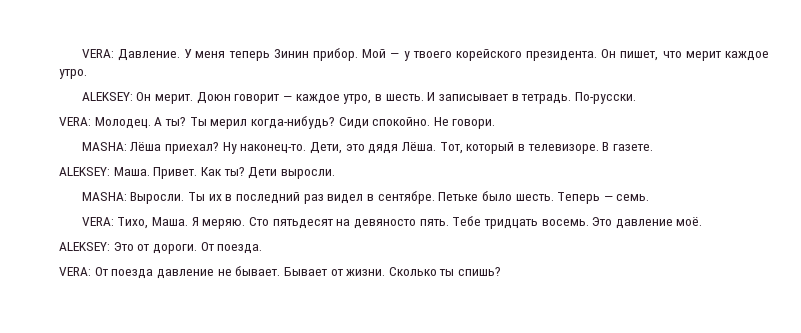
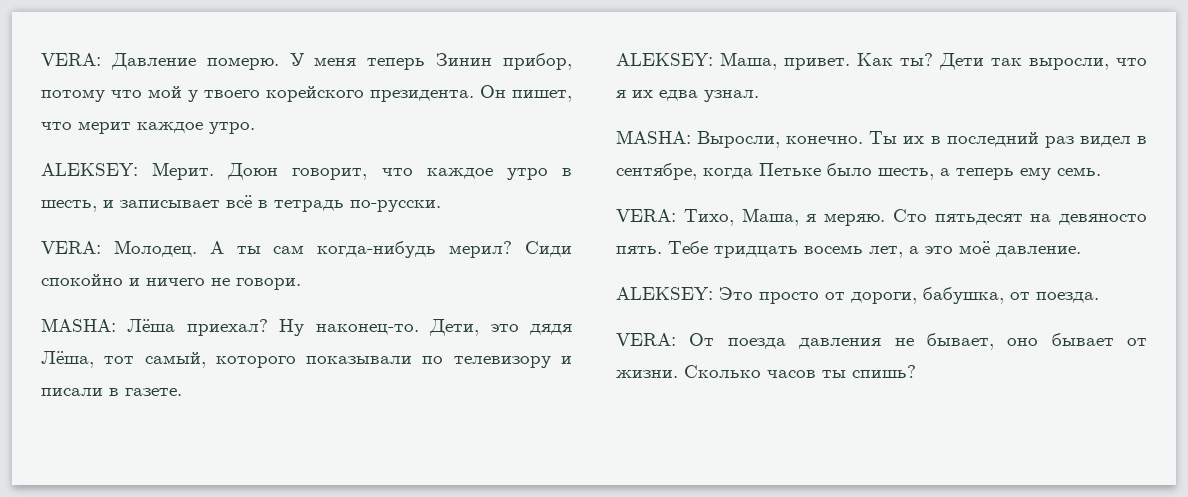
- VERA: Давление.
+ VERA: Давление померю.
- У меня теперь Зинин прибор. Мой — у твоего корейского президента.
+ У меня теперь Зинин прибор, потому что мой у твоего корейского президента.
- ALEKSEY: Он мерит. Доюн говорит — каждое утро, в шесть. И записывает в тетрадь. По-русски.
- VERA: Молодец. А ты? Ты мерил когда-нибудь? Сиди спокойно. Не говори.
+ ALEKSEY: Мерит. Доюн говорит, что каждое утро в шесть, и записывает всё в тетрадь по-русски.
+ VERA: Молодец. А ты сам когда-нибудь мерил? Сиди спокойно и ничего не говори.
- Дети, это дядя Лёша. Тот, который в телевизоре. В газете.
+ Дети, это дядя Лёша, тот самый, которого показывали по телевизору и писали в газете.
- ALEKSEY: Маша. Привет.
+ ALEKSEY: Маша, привет.
- Дети выросли.
- MASHA: Выросли.
+ Дети так выросли, что я их едва узнал.
+ MASHA: Выросли, конечно.
- Ты их в последний раз видел в сентябре. Петьке было шесть. Теперь — семь.
+ Ты их в последний раз видел в сентябре, когда Петьке было шесть, а теперь ему семь.
- VERA: Тихо, Маша. Я меряю.
+ VERA: Тихо, Маша, я меряю.
- Тебе тридцать восемь. Это давление моё.
- ALEKSEY: Это от дороги. От поезда.
+ Тебе тридцать восемь лет, а это моё давление.
+ ALEKSEY: Это просто от дороги, бабушка, от поезда.
- VERA: От поезда давление не бывает. Бывает от жизни.
+ VERA: От поезда давления не бывает, оно бывает от жизни.
- Сколько ты спишь?
+ Сколько часов ты спишь?

